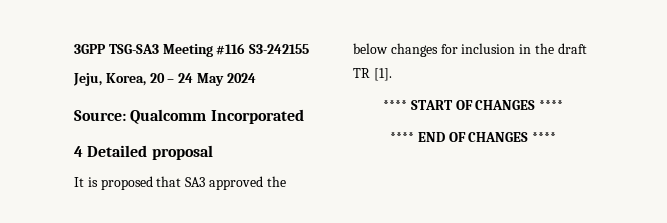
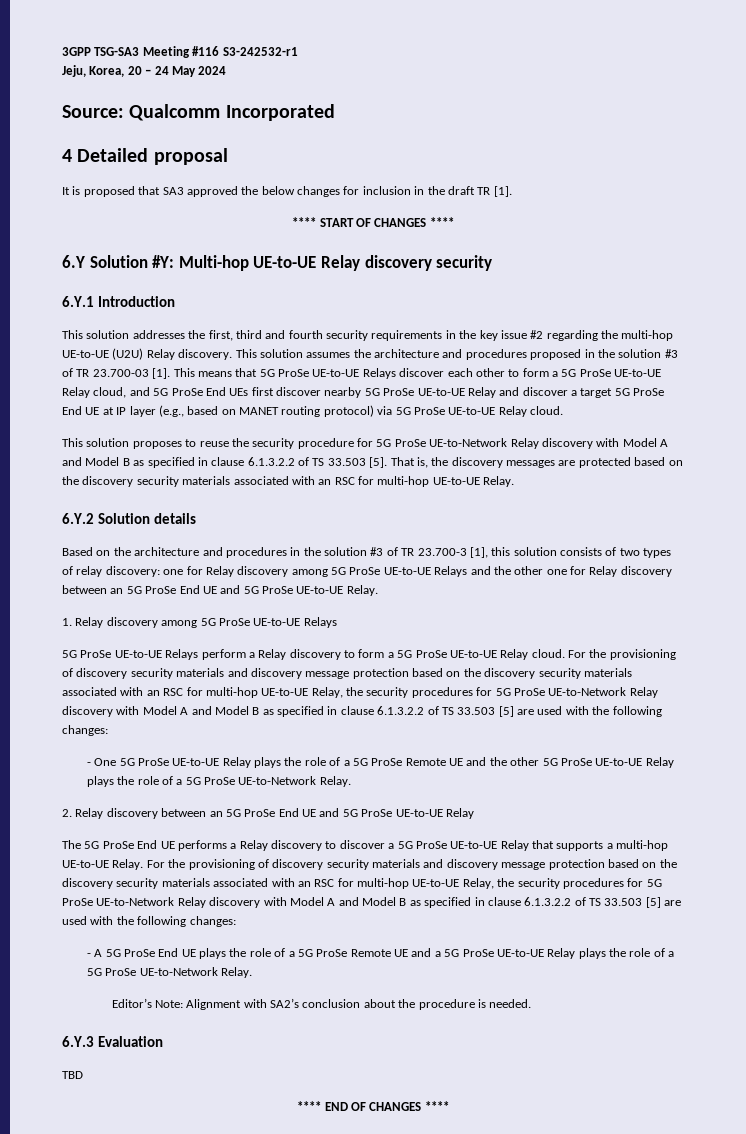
- 3GPP TSG-SA3 Meeting #116 S3-242155
+ 3GPP TSG-SA3 Meeting #116 S3-242532-r1
+ 6.Y Solution #Y: Multi-hop UE-to-UE Relay discovery security
+ 6.Y.1 Introduction
+ This solution addresses the first, third and fourth security requirements in the key issue #2 regarding the multi-hop UE-to-UE (U2U) Relay discovery. This solution assumes the architecture and procedures proposed in the solution #3 of TR 23.700-03 [1]. This means that 5G ProSe UE-to-UE Relays discover each other to form a 5G ProSe UE-to-UE Relay cloud, and 5G ProSe End UEs first discover nearby 5G ProSe UE-to-UE Relay and discover a target 5G ProSe End UE at IP layer (e.g., based on MANET routing protocol) via 5G ProSe UE-to-UE Relay cloud.
+ This solution proposes to reuse the security procedure for 5G ProSe UE-to-Network Relay discovery with Model A and Model B as specified in clause 6.1.3.2.2 of TS 33.503 [5]. That is, the discovery messages are protected based on the discovery security materials associated with an RSC for multi-hop UE-to-UE Relay.
+ 6.Y.2 Solution details
+ Based on the architecture and procedures in the solution #3 of TR 23.700-3 [1], this solution consists of two types of relay discovery: one for Relay discovery among 5G ProSe UE-to-UE Relays and the other one for Relay discovery between an 5G ProSe End UE and 5G ProSe UE-to-UE Relay.
+ 1. Relay discovery among 5G ProSe UE-to-UE Relays
+ 5G ProSe UE-to-UE Relays perform a Relay discovery to form a 5G ProSe UE-to-UE Relay cloud. For the provisioning of discovery security materials and discovery message protection based on the discovery security materials associated with an RSC for multi-hop UE-to-UE Relay, the security procedures for 5G ProSe UE-to-Network Relay discovery with Model A and Model B as specified in clause 6.1.3.2.2 of TS 33.503 [5] are used with the following changes:
+ - One 5G ProSe UE-to-UE Relay plays the role of a 5G ProSe Remote UE and the other 5G ProSe UE-to-UE Relay plays the role of a 5G ProSe UE-to-Network Relay.
+ 2. Relay discovery between an 5G ProSe End UE and 5G ProSe UE-to-UE Relay
+ The 5G ProSe End UE performs a Relay discovery to discover a 5G ProSe UE-to-UE Relay that supports a multi-hop UE-to-UE Relay. For the provisioning of discovery security materials and discovery message protection based on the discovery security materials associated with an RSC for multi-hop UE-to-UE Relay, the security procedures for 5G ProSe UE-to-Network Relay discovery with Model A and Model B as specified in clause 6.1.3.2.2 of TS 33.503 [5] are used with the following changes:
+ - A 5G ProSe End UE plays the role of a 5G ProSe Remote UE and a 5G ProSe UE-to-UE Relay plays the role of a 5G ProSe UE-to-Network Relay.
+ Editor’s Note: Alignment with SA2’s conclusion about the procedure is needed.
+ 6.Y.3 Evaluation
+ TBD

